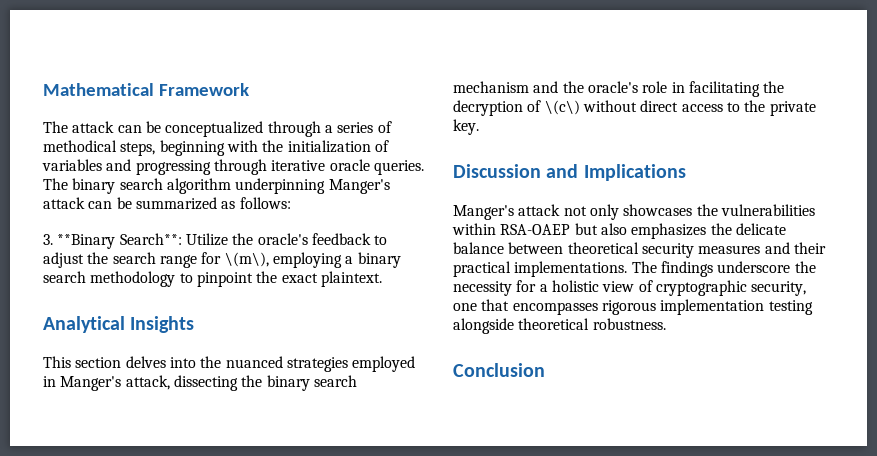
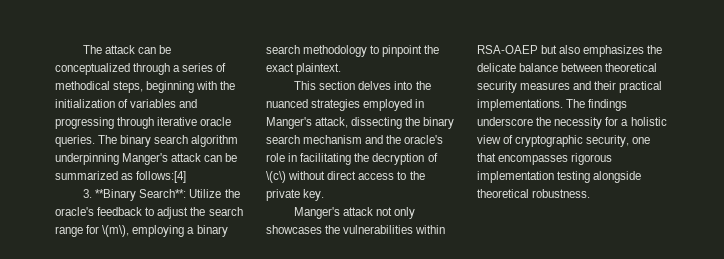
- Mathematical Framework
- The binary search algorithm underpinning Manger's attack can be summarized as follows:
+ The binary search algorithm underpinning Manger's attack can be summarized as follows:[4]
- Analytical Insights
- Discussion and Implications
- Conclusion

